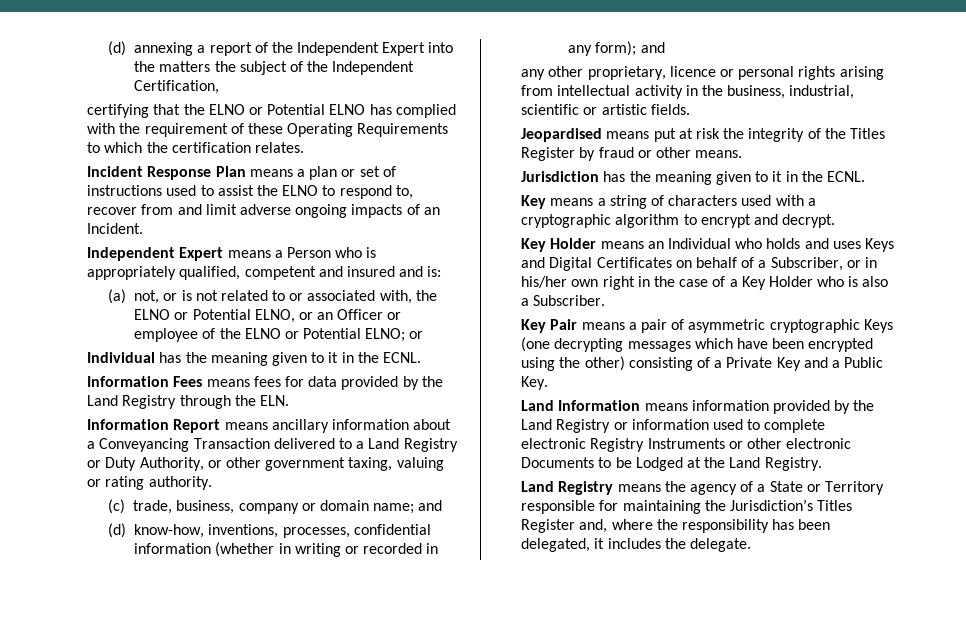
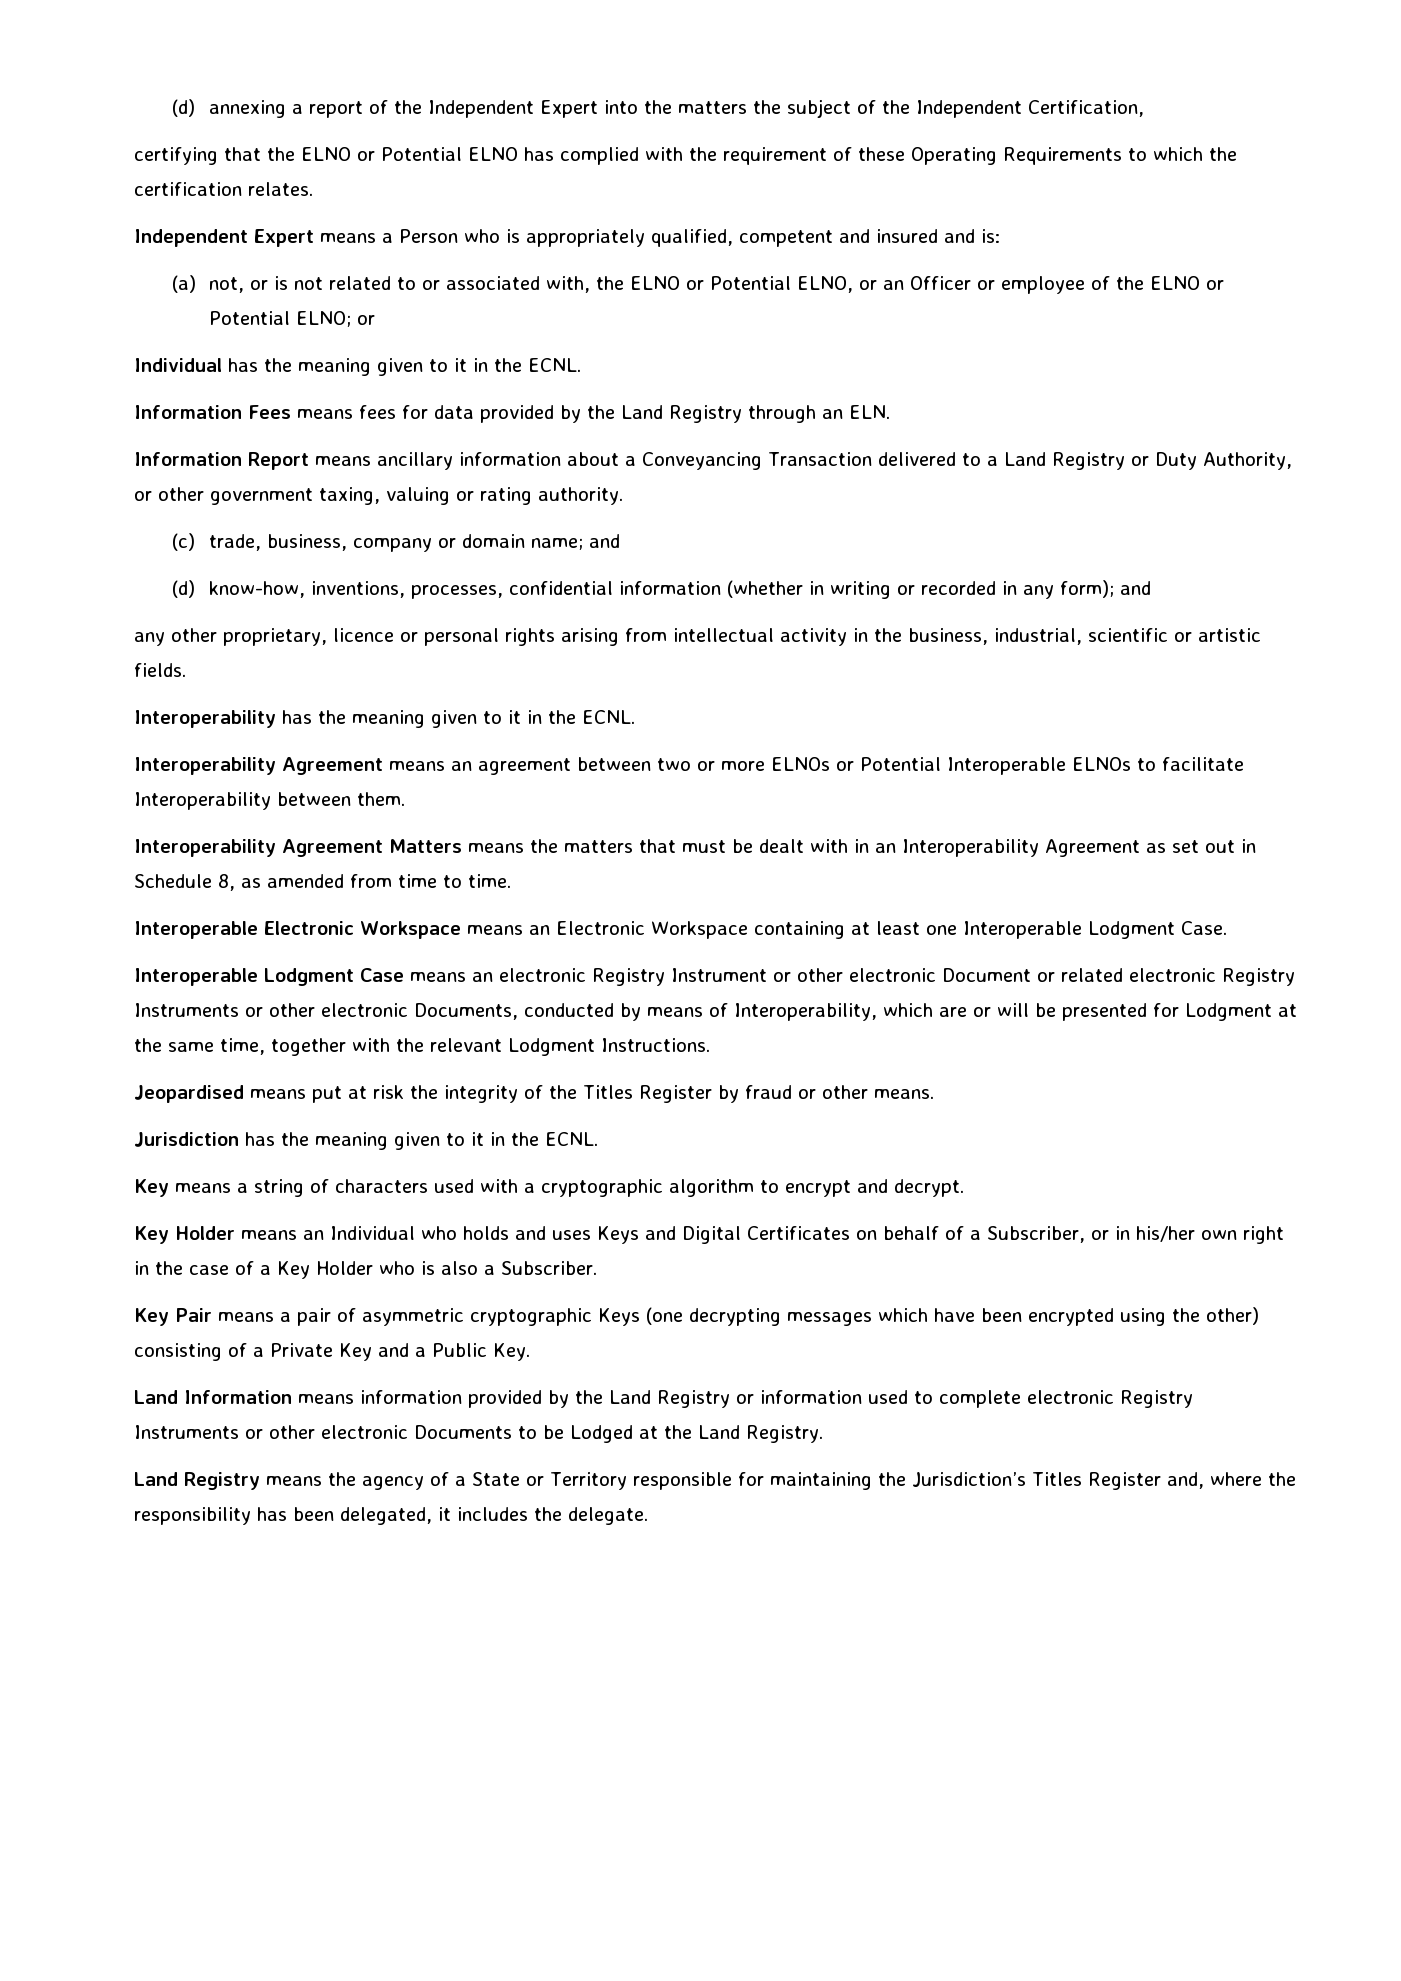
- Incident Response Plan means a plan or set of instructions used to assist the ELNO to respond to, recover from and limit adverse ongoing impacts of an Incident.
- Information Fees means fees for data provided by the Land Registry through the ELN.
+ Information Fees means fees for data provided by the Land Registry through an ELN.
+ Interoperability has the meaning given to it in the ECNL.
+ Interoperability Agreement means an agreement between two or more ELNOs or Potential Interoperable ELNOs to facilitate Interoperability between them.
+ Interoperability Agreement Matters means the matters that must be dealt with in an Interoperability Agreement as set out in Schedule 8, as amended from time to time.
+ Interoperable Electronic Workspace means an Electronic Workspace containing at least one Interoperable Lodgment Case.
+ Interoperable Lodgment Case means an electronic Registry Instrument or other electronic Document or related electronic Registry Instruments or other electronic Documents, conducted by means of Interoperability, which are or will be presented for Lodgment at the same time, together with the relevant Lodgment Instructions.

